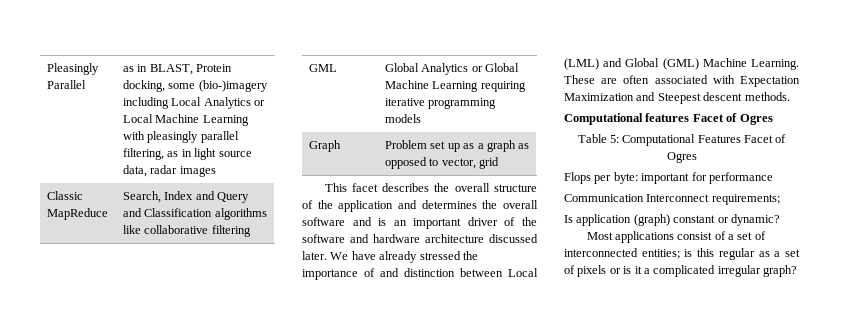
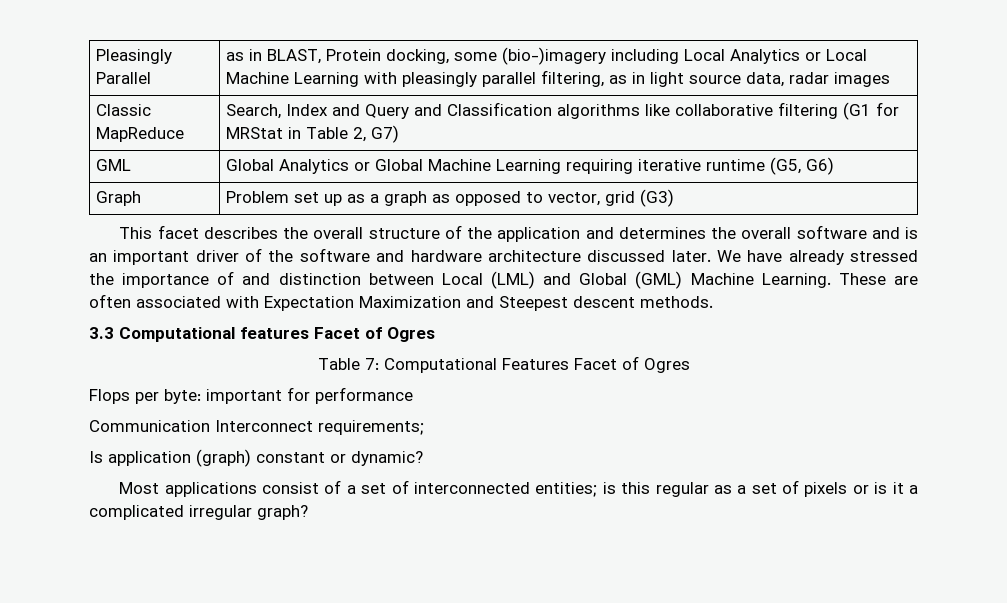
- Classic MapReduce | Search, Index and Query and Classification algorithms like collaborative filtering
+ Classic MapReduce | Search, Index and Query and Classification algorithms like collaborative filtering (G1 for MRStat in Table 2, G7)
- GML | Global Analytics or Global Machine Learning requiring iterative programming models
+ GML | Global Analytics or Global Machine Learning requiring iterative runtime (G5, G6)
- Graph | Problem set up as a graph as opposed to vector, grid
+ Graph | Problem set up as a graph as opposed to vector, grid (G3)
- Computational features Facet of Ogres
+ 3.3 Computational features Facet of Ogres
- Table 5: Computational Features Facet of Ogres
+ Table 7: Computational Features Facet of Ogres

